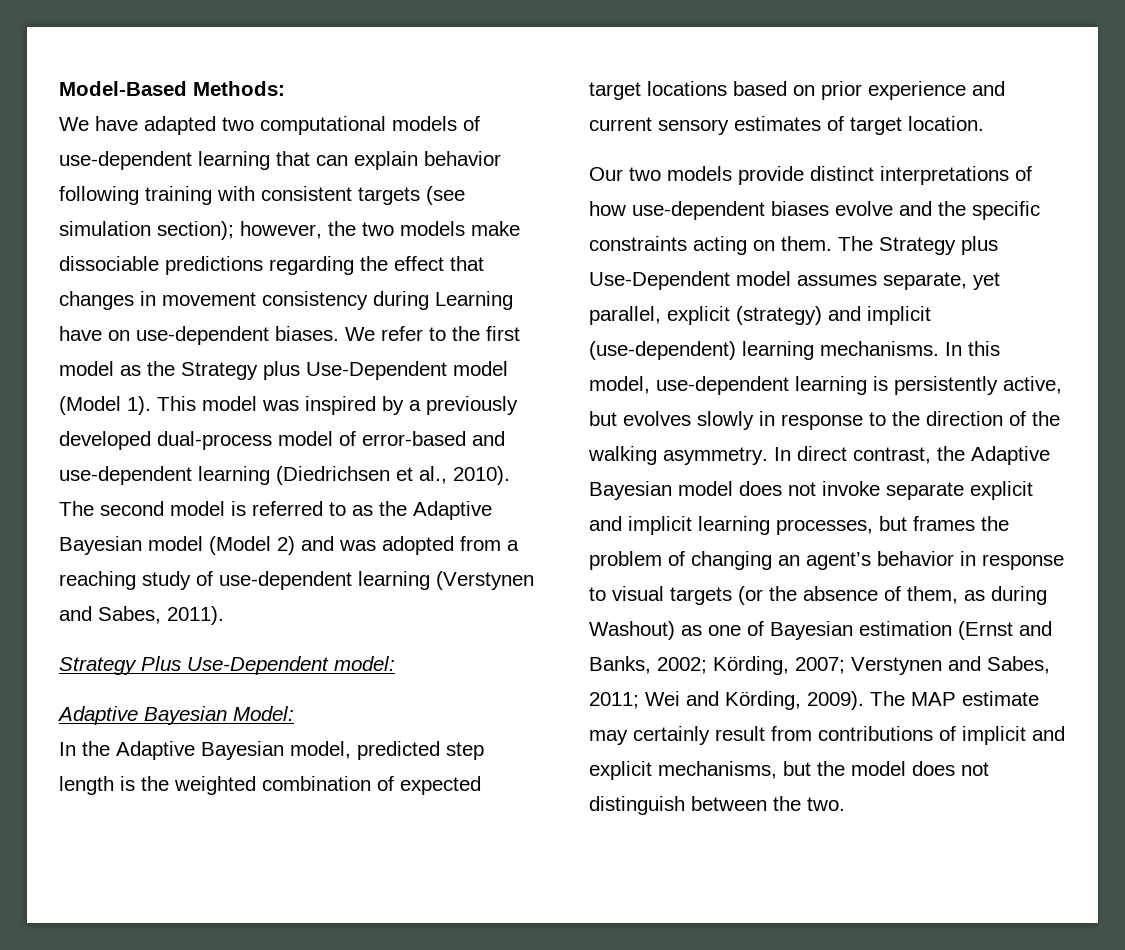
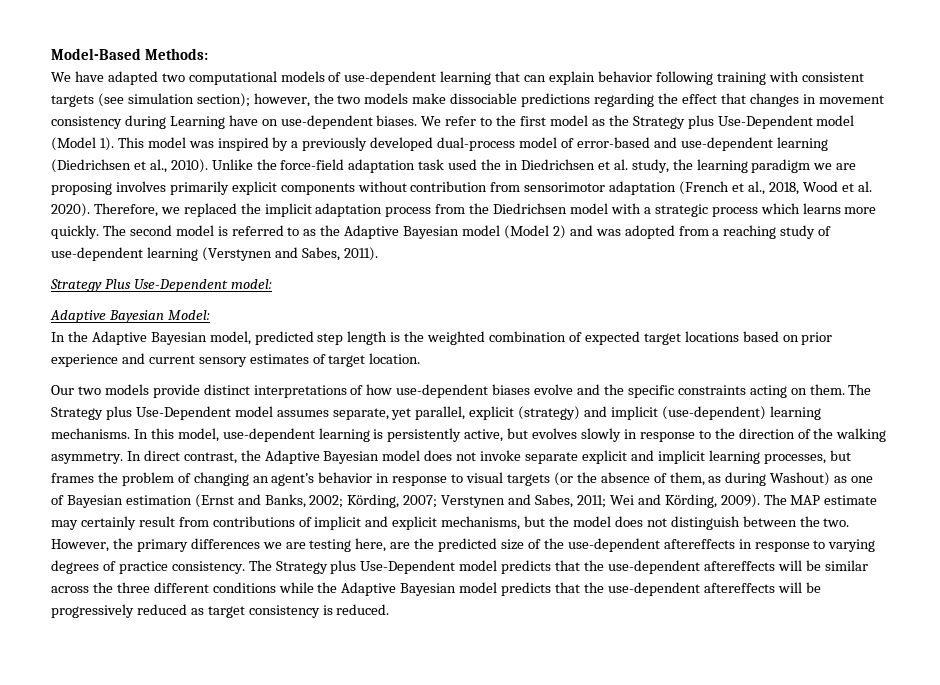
+ Unlike the force-field adaptation task used the in Diedrichsen et al. study, the learning paradigm we are proposing involves primarily explicit components without contribution from sensorimotor adaptation (French et al., 2018, Wood et al. 2020). Therefore, we replaced the implicit adaptation process from the Diedrichsen model with a strategic process which learns more quickly.
+ However, the primary differences we are testing here, are the predicted size of the use-dependent aftereffects in response to varying degrees of practice consistency. The Strategy plus Use-Dependent model predicts that the use-dependent aftereffects will be similar across the three different conditions while the Adaptive Bayesian model predicts that the use-dependent aftereffects will be progressively reduced as target consistency is reduced.

